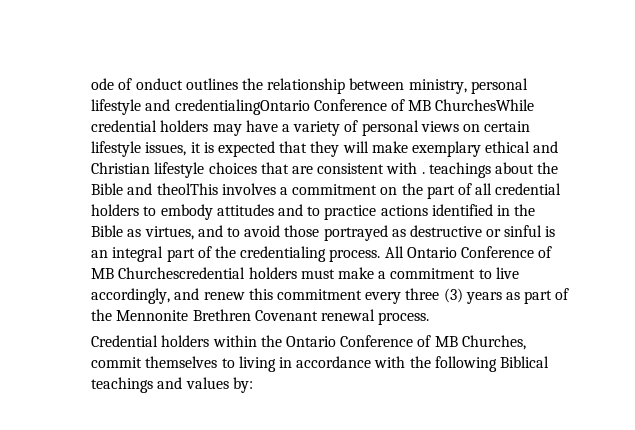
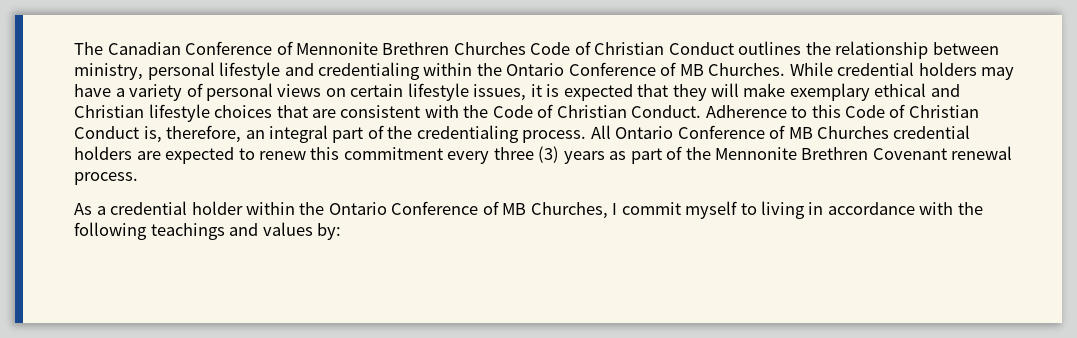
- ode of onduct outlines the relationship between ministry, personal lifestyle and credentialingOntario Conference of MB ChurchesWhile credential holders may have a variety of personal views on certain lifestyle issues, it is expected that they will make exemplary ethical and Christian lifestyle choices that are consistent with . teachings about the Bible and theolThis involves a commitment on the part of all credential holders to embody attitudes and to practice actions identified in the Bible as virtues, and to avoid those portrayed as destructive or sinful is an integral part of the credentialing process.
+ The Canadian Conference of Mennonite Brethren Churches Code of Christian Conduct outlines the relationship between ministry, personal lifestyle and credentialing within the Ontario Conference of MB Churches. While credential holders may have a variety of personal views on certain lifestyle issues, it is expected that they will make exemplary ethical and Christian lifestyle choices that are consistent with the Code of Christian Conduct. Adherence to this Code of Christian Conduct is, therefore, an integral part of the credentialing process.
- All Ontario Conference of MB Churchescredential holders must make a commitment to live accordingly, and renew this commitment every three (3) years as part of the Mennonite Brethren Covenant renewal process.
+ All Ontario Conference of MB Churches credential holders are expected to renew this commitment every three (3) years as part of the Mennonite Brethren Covenant renewal process.
- Credential holders within the Ontario Conference of MB Churches, commit themselves to living in accordance with the following Biblical teachings and values by:
+ As a credential holder within the Ontario Conference of MB Churches, I commit myself to living in accordance with the following teachings and values by:

